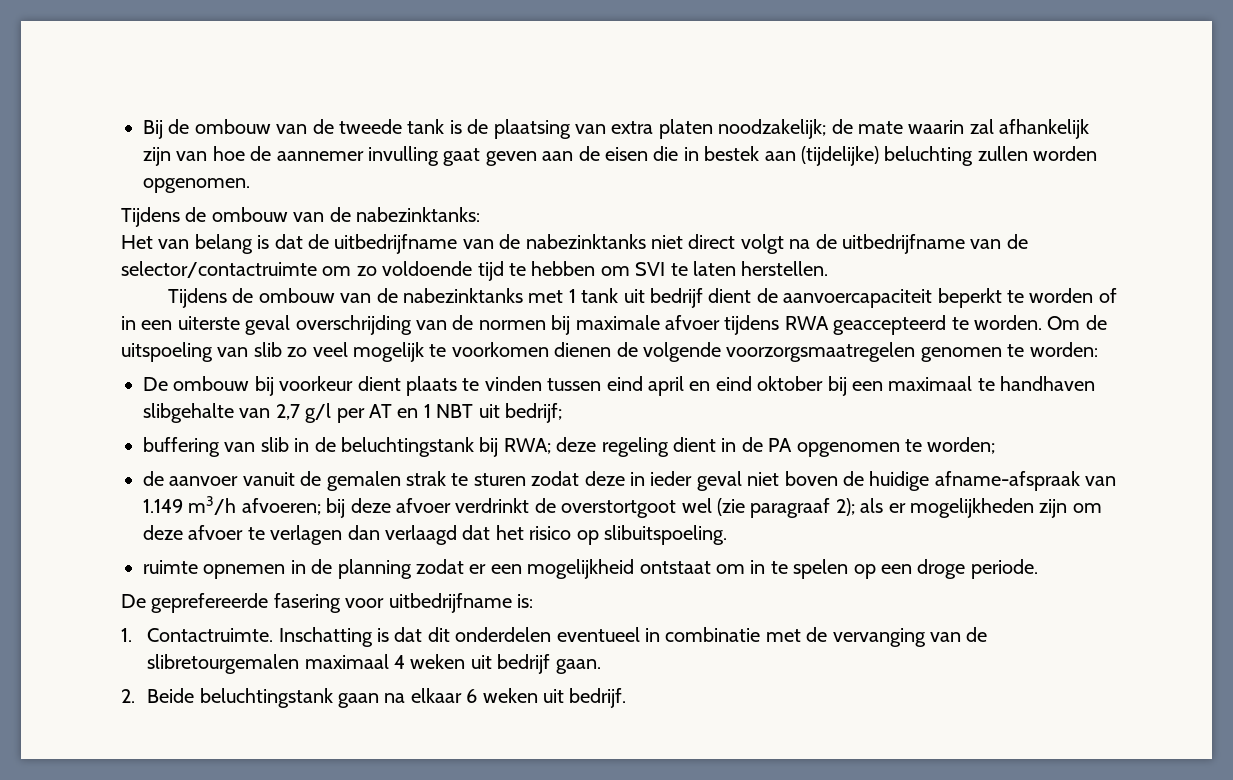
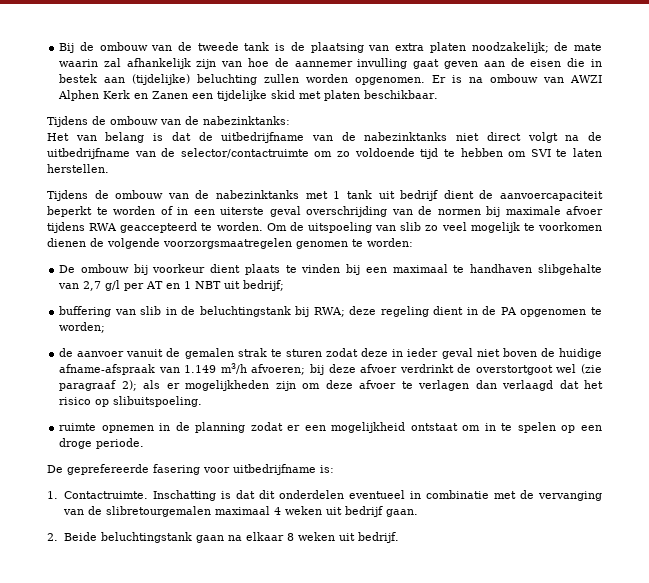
+ Er is na ombouw van AWZI Alphen Kerk en Zanen een tijdelijke skid met platen beschikbaar.
- De ombouw bij voorkeur dient plaats te vinden tussen eind april en eind oktober bij een maximaal te handhaven slibgehalte van 2,7 g/l per AT en 1 NBT uit bedrijf;
+ De ombouw bij voorkeur dient plaats te vinden bij een maximaal te handhaven slibgehalte van 2,7 g/l per AT en 1 NBT uit bedrijf;
- 2. Beide beluchtingstank gaan na elkaar 6 weken uit bedrijf.
+ 2. Beide beluchtingstank gaan na elkaar 8 weken uit bedrijf.

